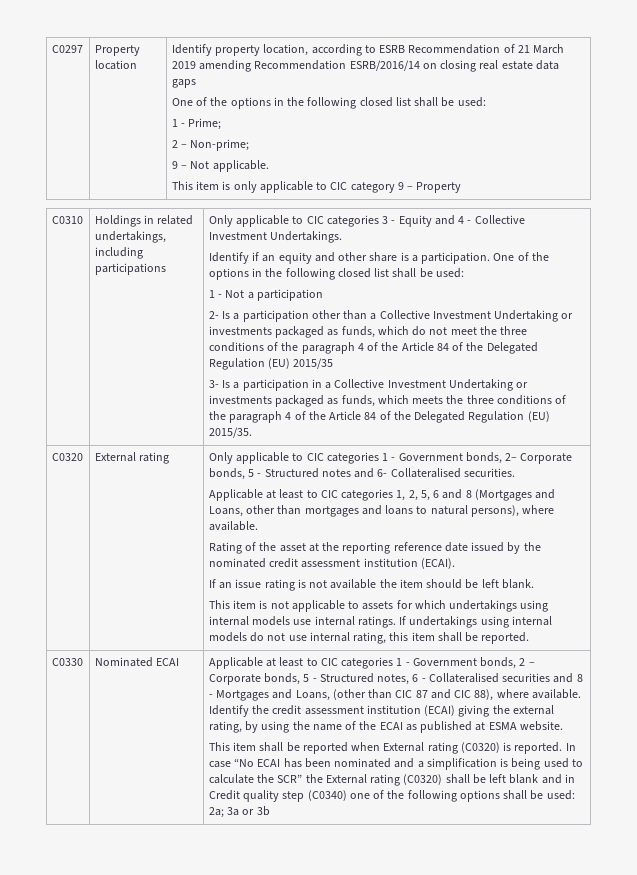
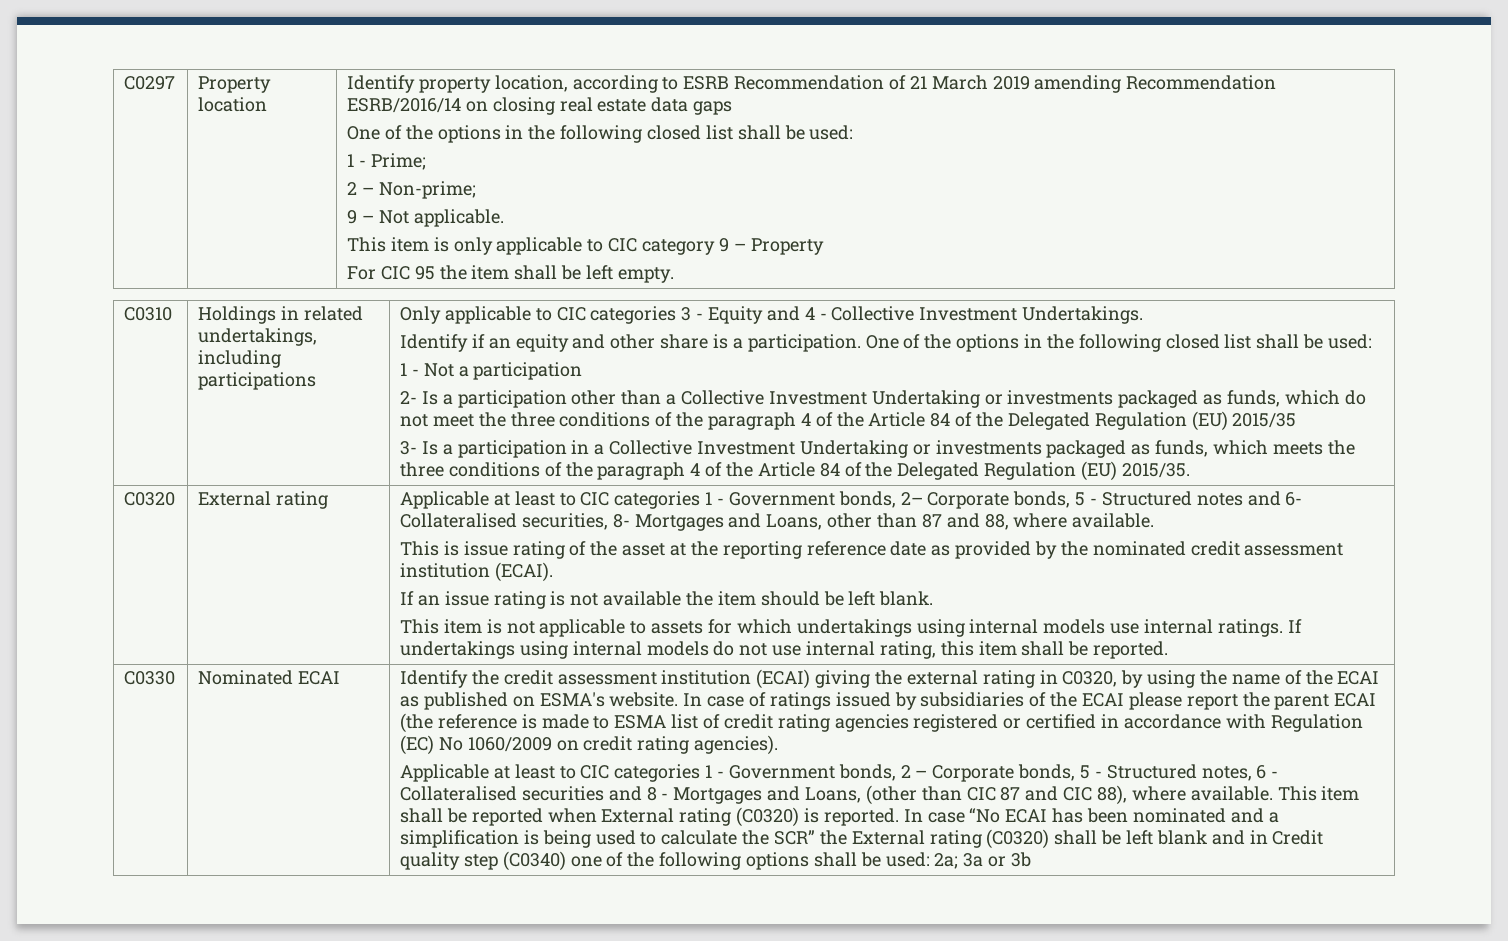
+ For CIC 95 the item shall be left empty.
- Only applicable to CIC categories 1 - Government bonds, 2– Corporate bonds, 5 - Structured notes and 6- Collateralised securities.
- Applicable at least to CIC categories 1, 2, 5, 6 and 8 (Mortgages and Loans, other than mortgages and loans to natural persons), where available.
- Rating of the asset at the reporting reference date issued by the nominated credit assessment institution (ECAI).
+ Applicable at least to CIC categories 1 - Government bonds, 2– Corporate bonds, 5 - Structured notes and 6- Collateralised securities, 8- Mortgages and Loans, other than 87 and 88, where available.
+ This is issue rating of the asset at the reporting reference date as provided by the nominated credit assessment institution (ECAI).
+ Identify the credit assessment institution (ECAI) giving the external rating in C0320, by using the name of the ECAI as published on ESMA's website. In case of ratings issued by subsidiaries of the ECAI please report the parent ECAI (the reference is made to ESMA list of credit rating agencies registered or certified in accordance with Regulation (EC) No 1060/2009 on credit rating agencies).
- Applicable at least to CIC categories 1 - Government bonds, 2 – Corporate bonds, 5 - Structured notes, 6 - Collateralised securities and 8 - Mortgages and Loans, (other than CIC 87 and CIC 88), where available. Identify the credit assessment institution (ECAI) giving the external rating, by using the name of the ECAI as published at ESMA website.
- This item shall be reported when External rating (C0320) is reported.
+ Applicable at least to CIC categories 1 - Government bonds, 2 – Corporate bonds, 5 - Structured notes, 6 - Collateralised securities and 8 - Mortgages and Loans, (other than CIC 87 and CIC 88), where available. This item shall be reported when External rating (C0320) is reported.

